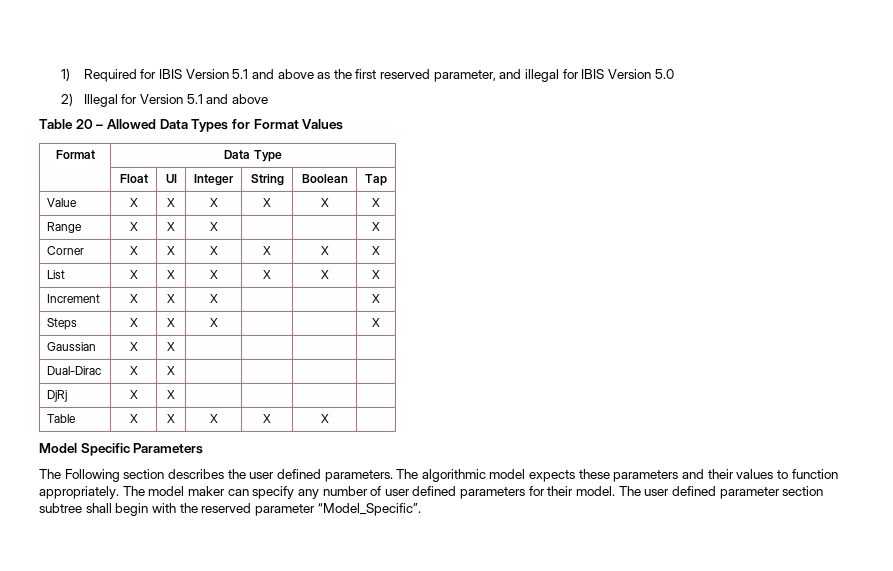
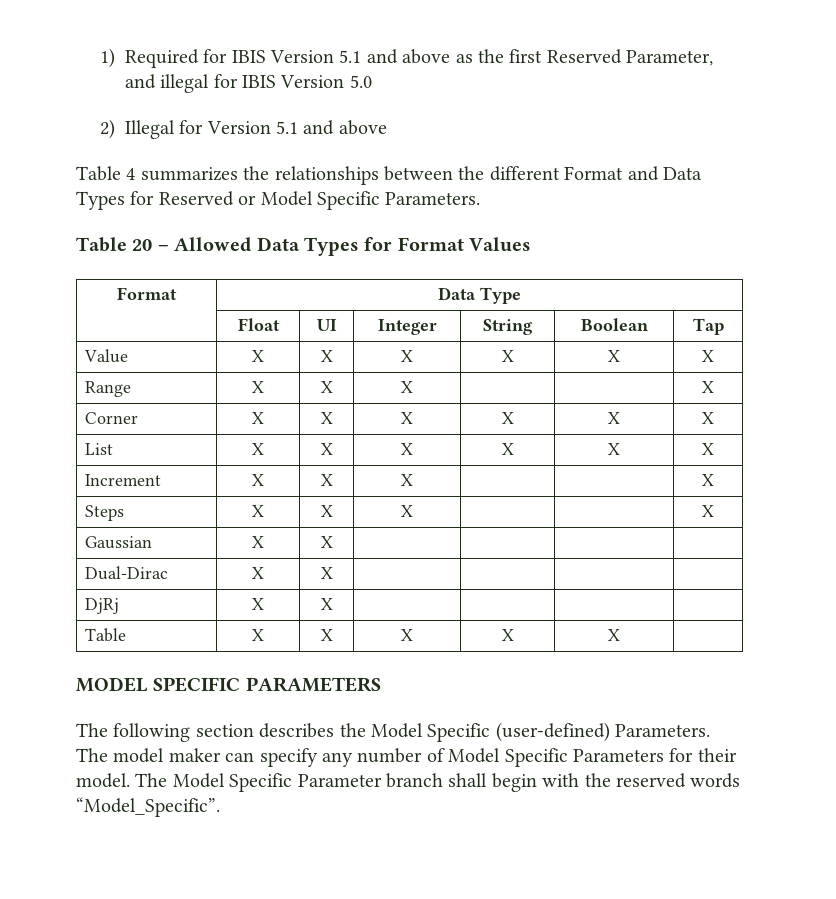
- 1) Required for IBIS Version 5.1 and above as the first reserved parameter, and illegal for IBIS Version 5.0
+ 1) Required for IBIS Version 5.1 and above as the first Reserved Parameter, and illegal for IBIS Version 5.0
+ Table 4 summarizes the relationships between the different Format and Data Types for Reserved or Model Specific Parameters.
- Model Specific Parameters
- The Following section describes the user defined parameters. The algorithmic model expects these parameters and their values to function appropriately.
+ MODEL SPECIFIC PARAMETERS
+ The following section describes the Model Specific (user-defined) Parameters.
- The model maker can specify any number of user defined parameters for their model.
+ The model maker can specify any number of Model Specific Parameters for their model.
- The user defined parameter section subtree shall begin with the reserved parameter “Model_Specific”.
+ The Model Specific Parameter branch shall begin with the reserved words “Model_Specific”.

